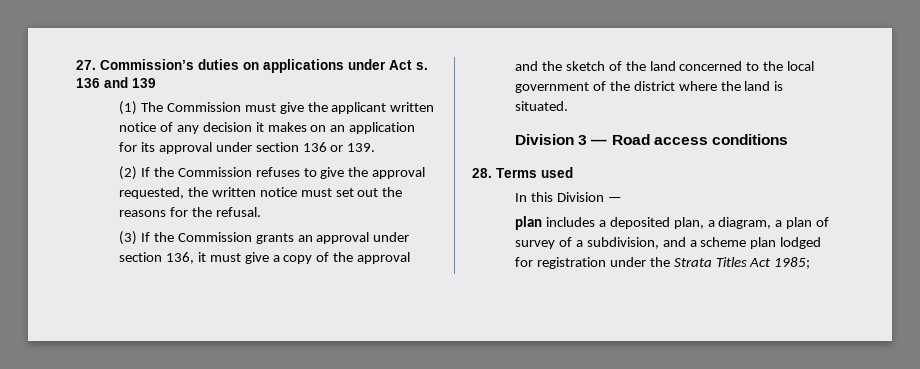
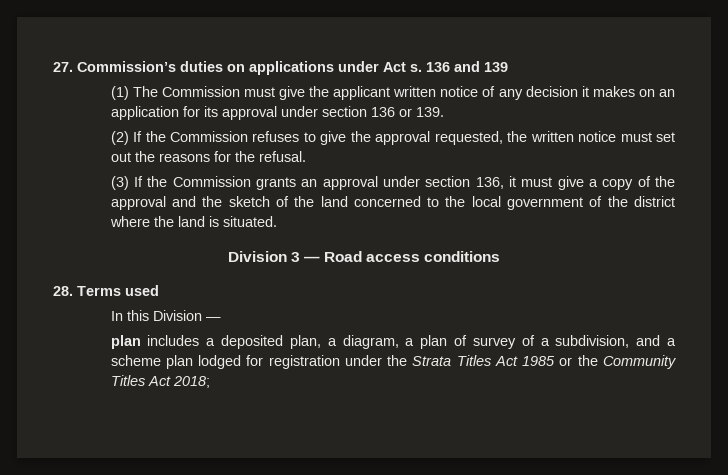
- plan includes a deposited plan, a diagram, a plan of survey of a subdivision, and a scheme plan lodged for registration under the Strata Titles Act 1985;
+ plan includes a deposited plan, a diagram, a plan of survey of a subdivision, and a scheme plan lodged for registration under the Strata Titles Act 1985 or the Community Titles Act 2018;

